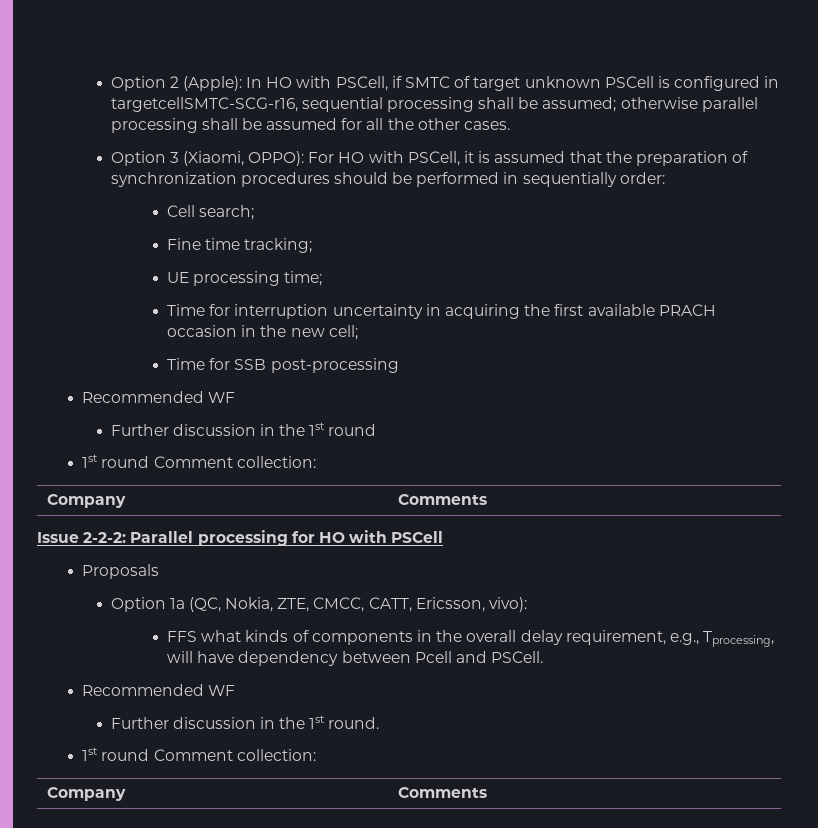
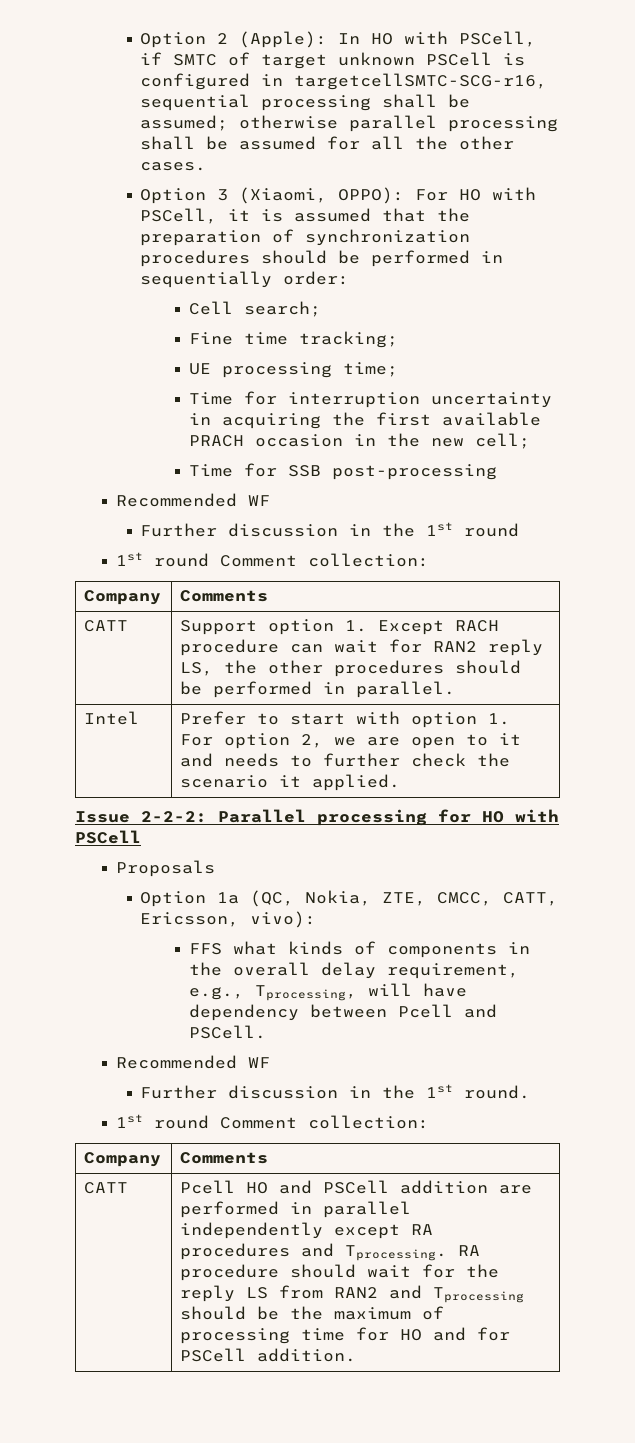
+ CATT | Support option 1. Except RACH procedure can wait for RAN2 reply LS, the other procedures should be performed in parallel.
+ Intel | Prefer to start with option 1. For option 2, we are open to it and needs to further check the scenario it applied.
+ CATT | Pcell HO and PSCell addition are performed in parallel independently except RA procedures and Tprocessing. RA procedure should wait for the reply LS from RAN2 and Tprocessing should be the maximum of processing time for HO and for PSCell addition.

